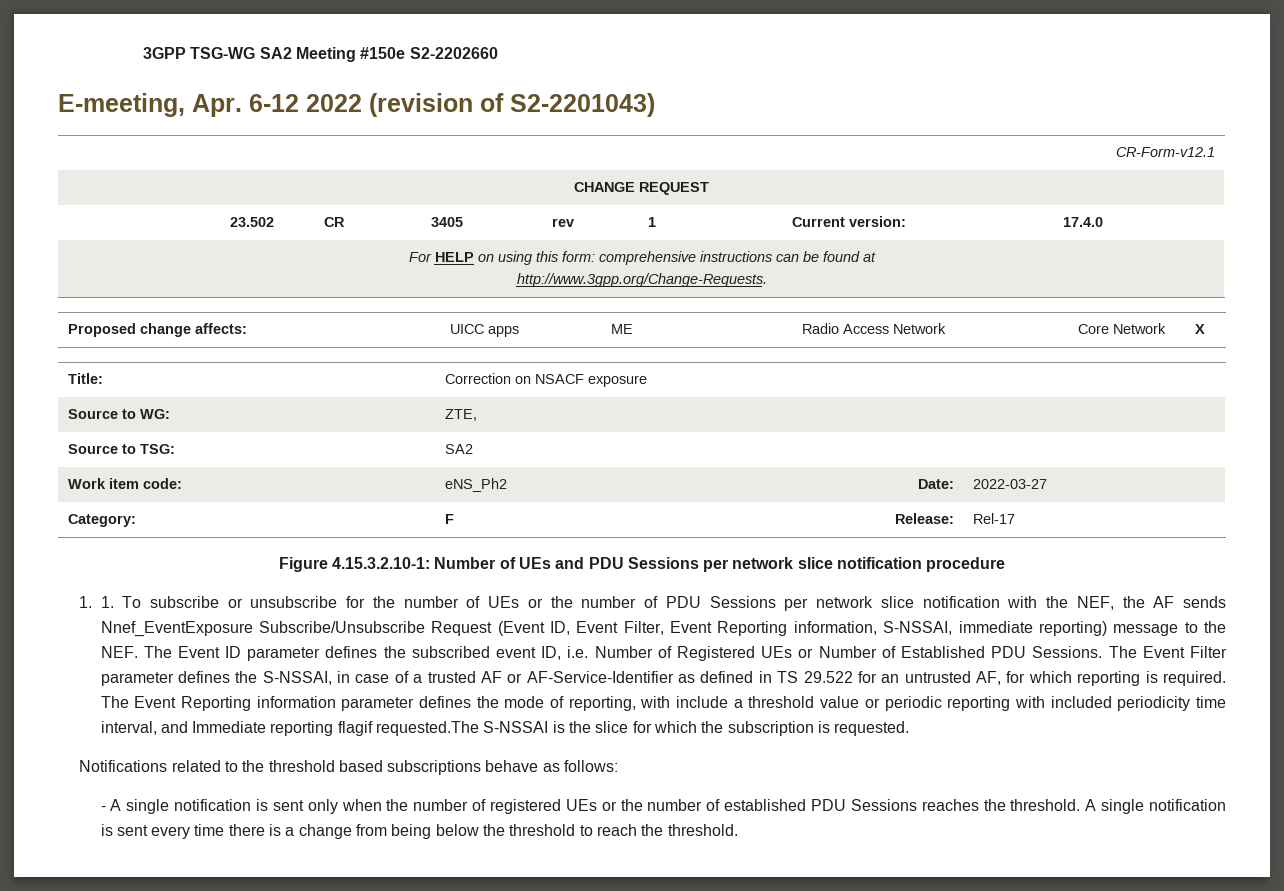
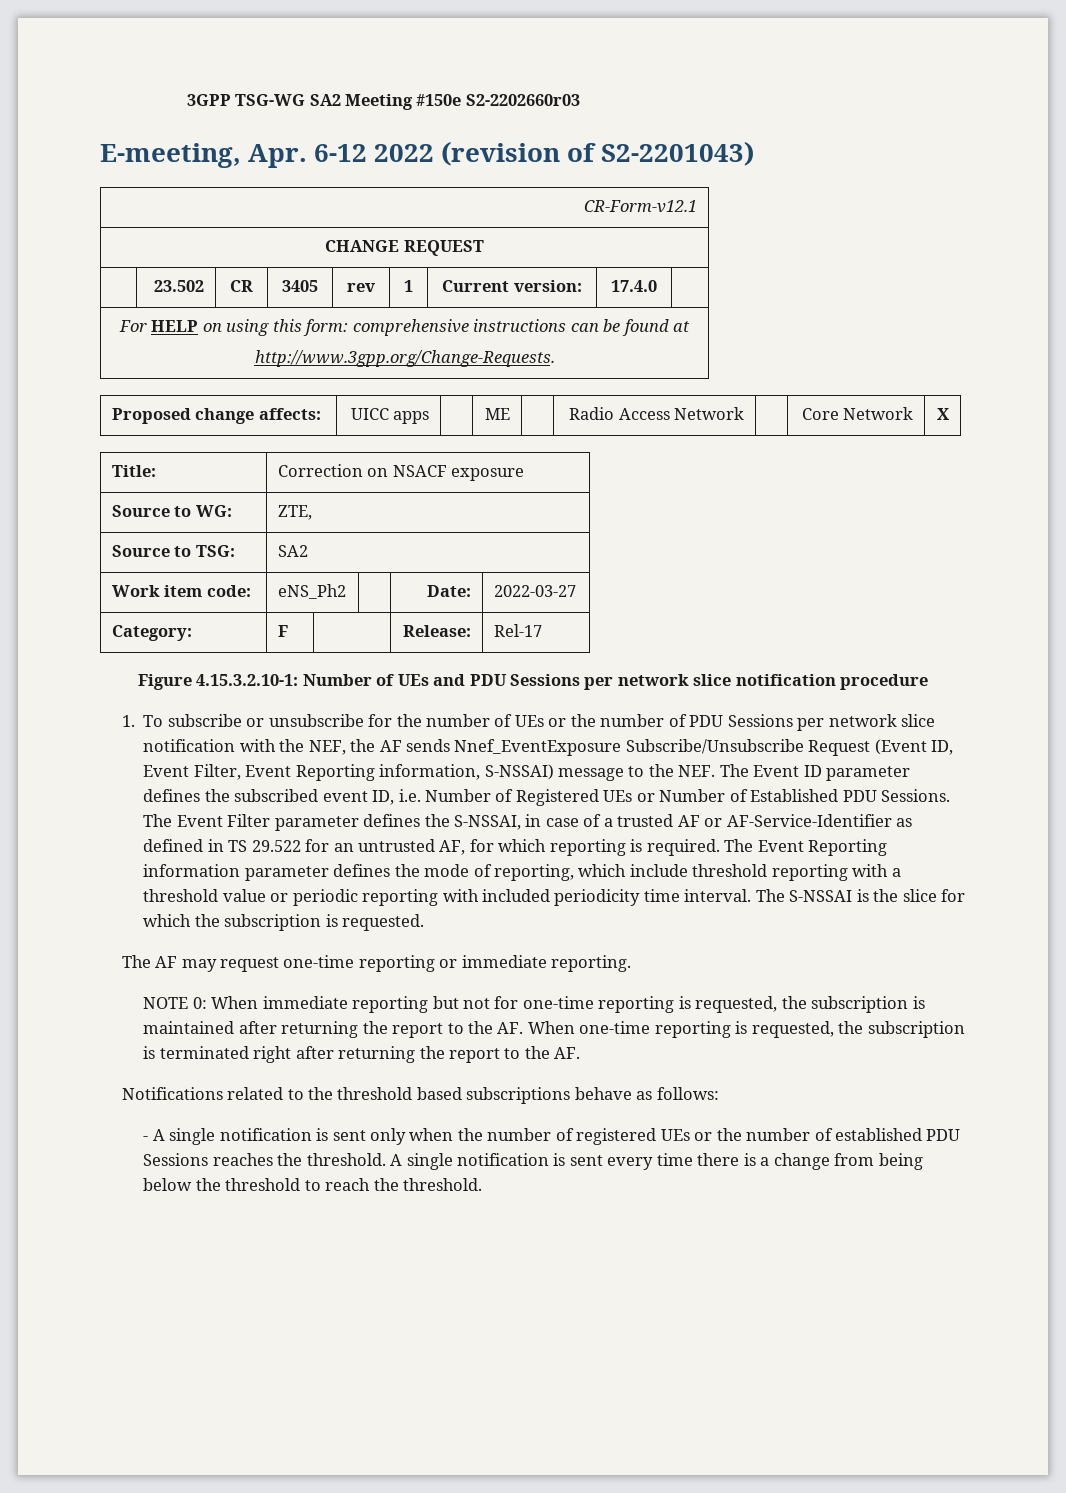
- 3GPP TSG-WG SA2 Meeting #150e S2-2202660
+ 3GPP TSG-WG SA2 Meeting #150e S2-2202660r03
- 1. 1. To subscribe or unsubscribe for the number of UEs or the number of PDU Sessions per network slice notification with the NEF, the AF sends Nnef_EventExposure Subscribe/Unsubscribe Request (Event ID, Event Filter, Event Reporting information, S-NSSAI, immediate reporting) message to the NEF. The Event ID parameter defines the subscribed event ID, i.e. Number of Registered UEs or Number of Established PDU Sessions.
+ 1. To subscribe or unsubscribe for the number of UEs or the number of PDU Sessions per network slice notification with the NEF, the AF sends Nnef_EventExposure Subscribe/Unsubscribe Request (Event ID, Event Filter, Event Reporting information, S-NSSAI) message to the NEF. The Event ID parameter defines the subscribed event ID, i.e. Number of Registered UEs or Number of Established PDU Sessions.
- The Event Reporting information parameter defines the mode of reporting, with include a threshold value or periodic reporting with included periodicity time interval, and Immediate reporting flagif requested.The S-NSSAI is the slice for which the subscription is requested.
+ The Event Reporting information parameter defines the mode of reporting, which include threshold reporting with a threshold value or periodic reporting with included periodicity time interval. The S-NSSAI is the slice for which the subscription is requested.
+ The AF may request one-time reporting or immediate reporting.
+ NOTE 0: When immediate reporting but not for one-time reporting is requested, the subscription is maintained after returning the report to the AF. When one-time reporting is requested, the subscription is terminated right after returning the report to the AF.

